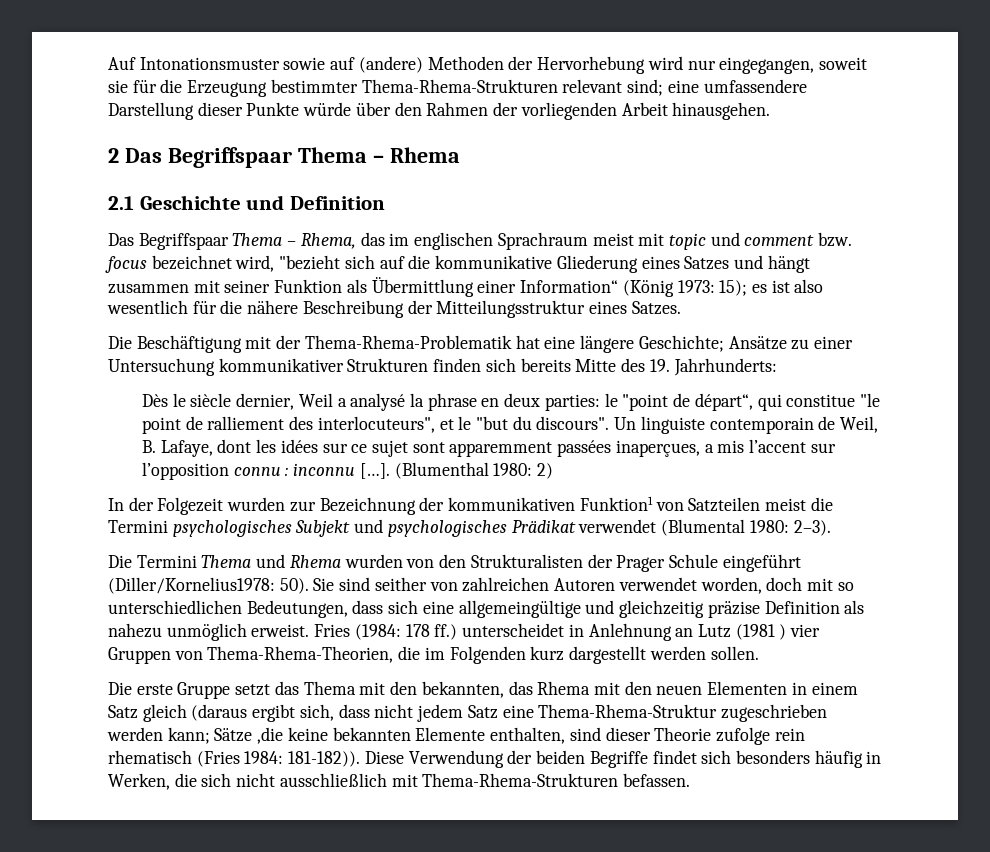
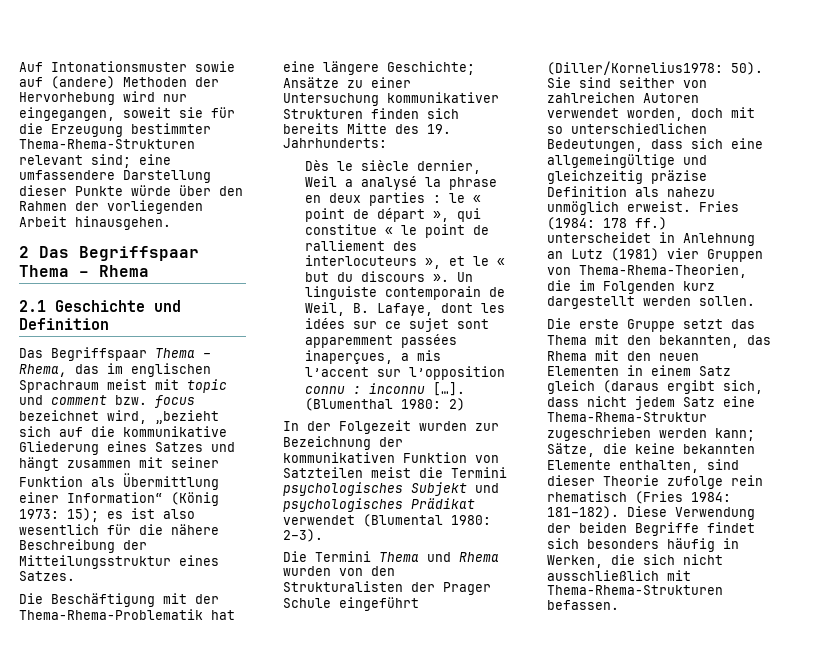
- Das Begriffspaar Thema – Rhema, das im englischen Sprachraum meist mit topic und comment bzw. focus bezeichnet wird, "bezieht sich auf die kommunikative Gliederung eines Satzes und hängt zusammen mit seiner Funktion als Übermittlung einer Information“ (König 1973: 15); es ist also wesentlich für die nähere Beschreibung der Mitteilungsstruktur eines Satzes.
+ Das Begriffspaar Thema – Rhema, das im englischen Sprachraum meist mit topic und comment bzw. focus bezeichnet wird, „bezieht sich auf die kommunikative Gliederung eines Satzes und hängt zusammen mit seiner Funktion als Übermittlung einer Information“ (König 1973: 15); es ist also wesentlich für die nähere Beschreibung der Mitteilungsstruktur eines Satzes.
- Dès le siècle dernier, Weil a analysé la phrase en deux parties: le "point de départ“, qui constitue "le point de ralliement des interlocuteurs", et le "but du discours".
+ Dès le siècle dernier, Weil a analysé la phrase en deux parties : le « point de départ », qui constitue « le point de ralliement des interlocuteurs », et le « but du discours ».
- In der Folgezeit wurden zur Bezeichnung der kommunikativen Funktion1 von Satzteilen meist die Termini psychologisches Subjekt und psychologisches Prädikat verwendet (Blumental 1980: 2–3).
+ In der Folgezeit wurden zur Bezeichnung der kommunikativen Funktion von Satzteilen meist die Termini psychologisches Subjekt und psychologisches Prädikat verwendet (Blumental 1980: 2–3).
- Fries (1984: 178 ff.) unterscheidet in Anlehnung an Lutz (1981 ) vier Gruppen von Thema-Rhema-Theorien, die im Folgenden kurz dargestellt werden sollen.
+ Fries (1984: 178 ff.) unterscheidet in Anlehnung an Lutz (1981) vier Gruppen von Thema-Rhema-Theorien, die im Folgenden kurz dargestellt werden sollen.
- Die erste Gruppe setzt das Thema mit den bekannten, das Rhema mit den neuen Elementen in einem Satz gleich (daraus ergibt sich, dass nicht jedem Satz eine Thema-Rhema-Struktur zugeschrieben werden kann; Sätze ,die keine bekannten Elemente enthalten, sind dieser Theorie zufolge rein rhematisch (Fries 1984: 181-182)).
+ Die erste Gruppe setzt das Thema mit den bekannten, das Rhema mit den neuen Elementen in einem Satz gleich (daraus ergibt sich, dass nicht jedem Satz eine Thema-Rhema-Struktur zugeschrieben werden kann; Sätze, die keine bekannten Elemente enthalten, sind dieser Theorie zufolge rein rhematisch (Fries 1984: 181–182).

